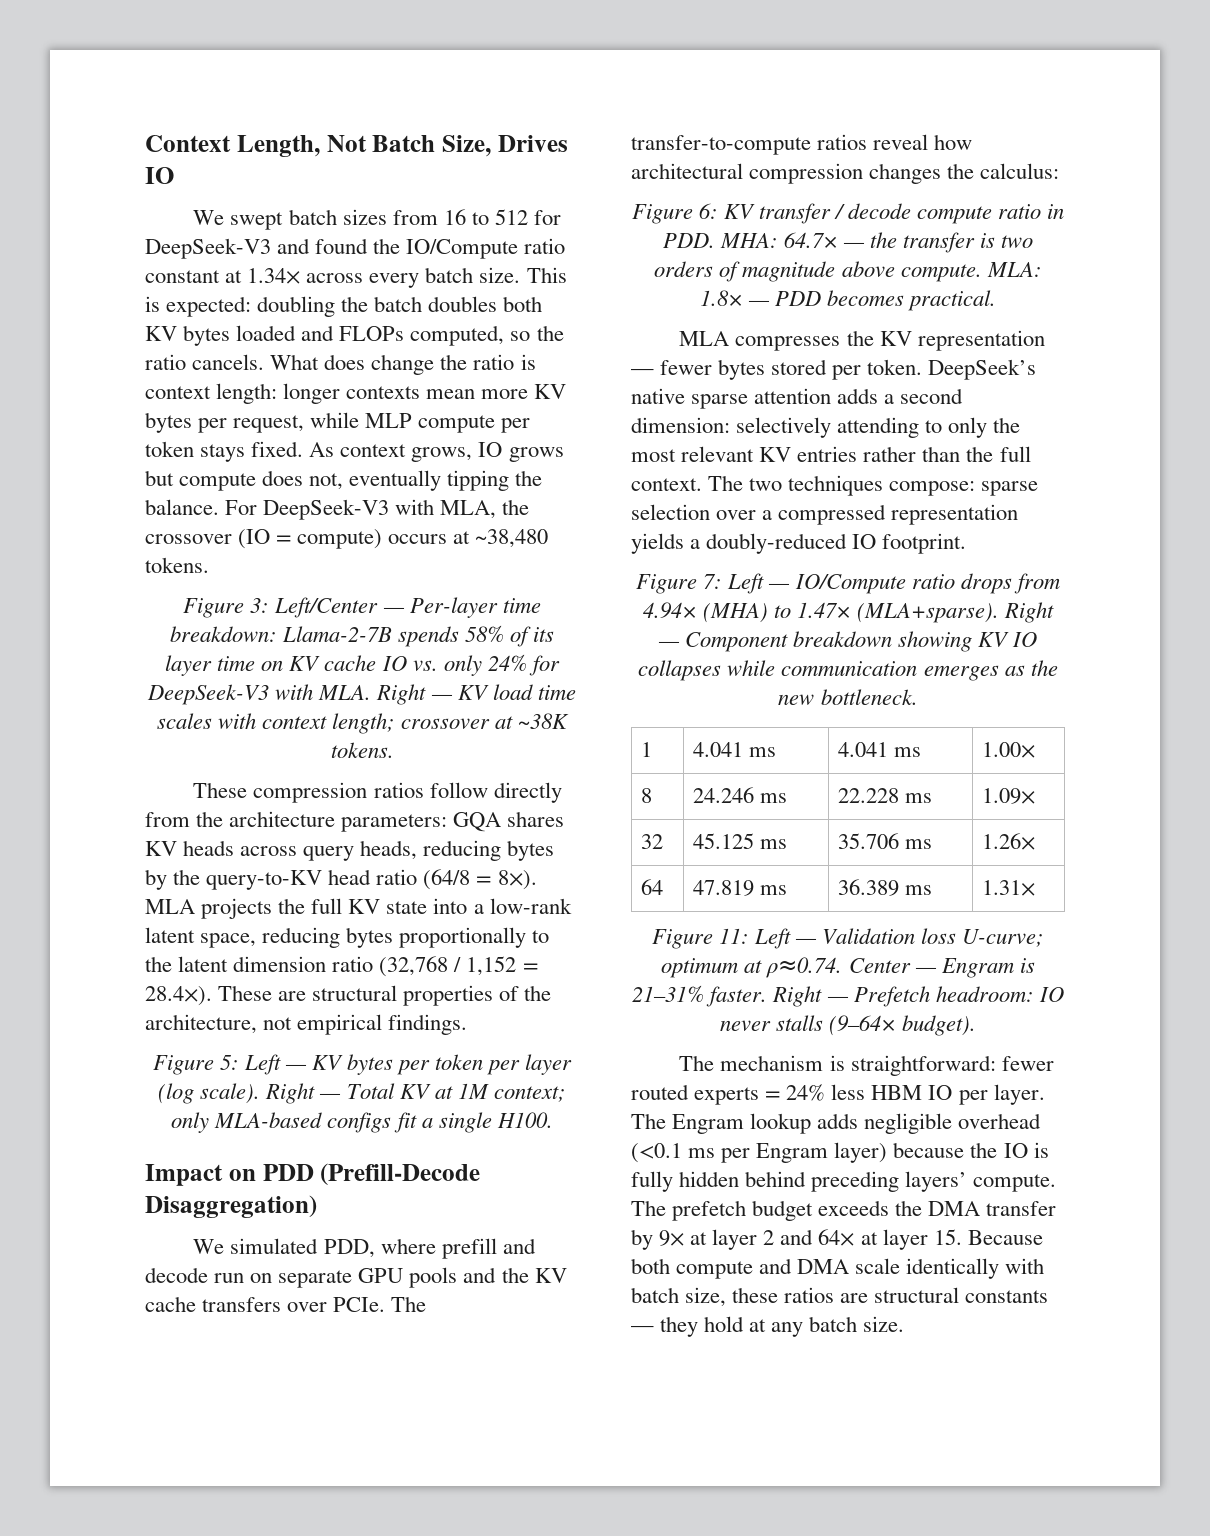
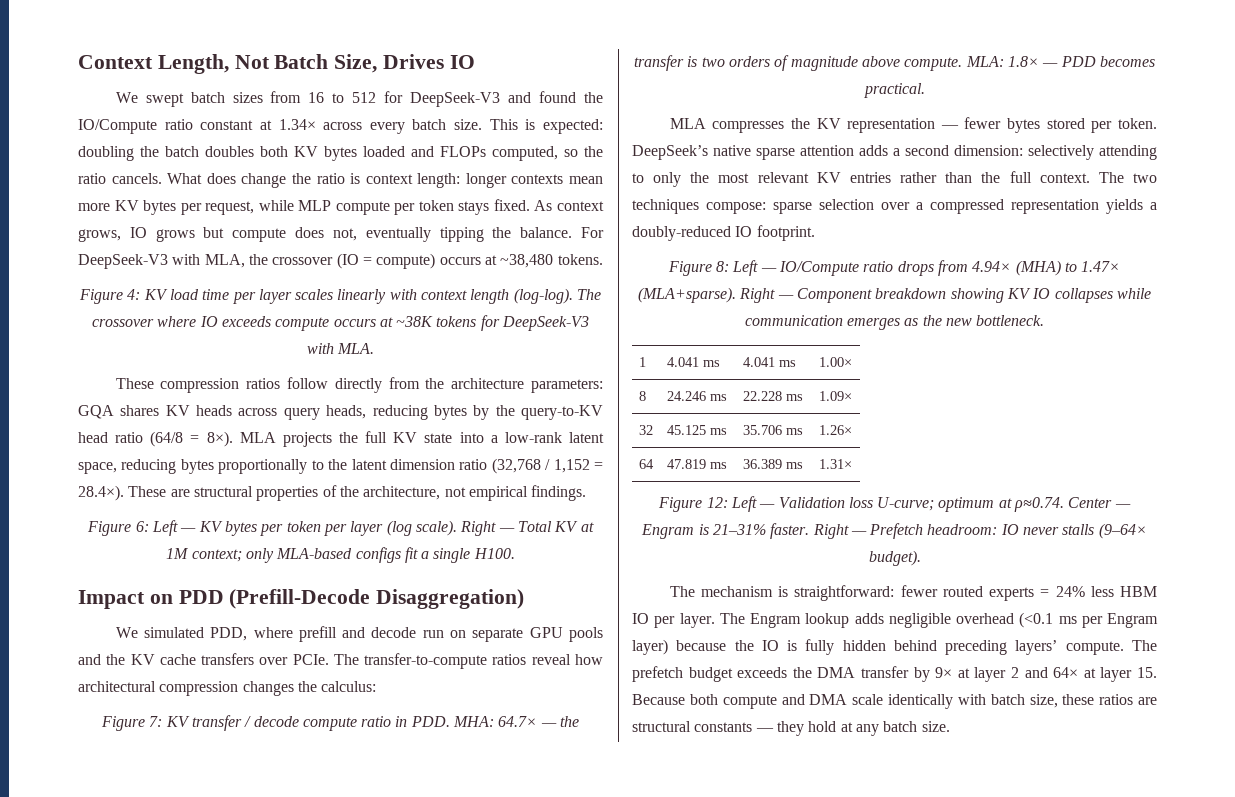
- Figure 3: Left/Center — Per-layer time breakdown: Llama-2-7B spends 58% of its layer time on KV cache IO vs. only 24% for DeepSeek-V3 with MLA. Right — KV load time scales with context length; crossover at ~38K tokens.
+ Figure 4: KV load time per layer scales linearly with context length (log-log). The crossover where IO exceeds compute occurs at ~38K tokens for DeepSeek-V3 with MLA.
- Figure 5: Left — KV bytes per token per layer (log scale).
+ Figure 6: Left — KV bytes per token per layer (log scale).
- Figure 6: KV transfer / decode compute ratio in PDD. MHA: 64.7× — the transfer is two orders of magnitude above compute.
+ Figure 7: KV transfer / decode compute ratio in PDD. MHA: 64.7× — the transfer is two orders of magnitude above compute.
- Figure 7: Left — IO/Compute ratio drops from 4.94× (MHA) to 1.47× (MLA+sparse).
+ Figure 8: Left — IO/Compute ratio drops from 4.94× (MHA) to 1.47× (MLA+sparse).
- Figure 11: Left — Validation loss U-curve; optimum at ρ≈0.74. Center — Engram is 21–31% faster.
+ Figure 12: Left — Validation loss U-curve; optimum at ρ≈0.74. Center — Engram is 21–31% faster.

